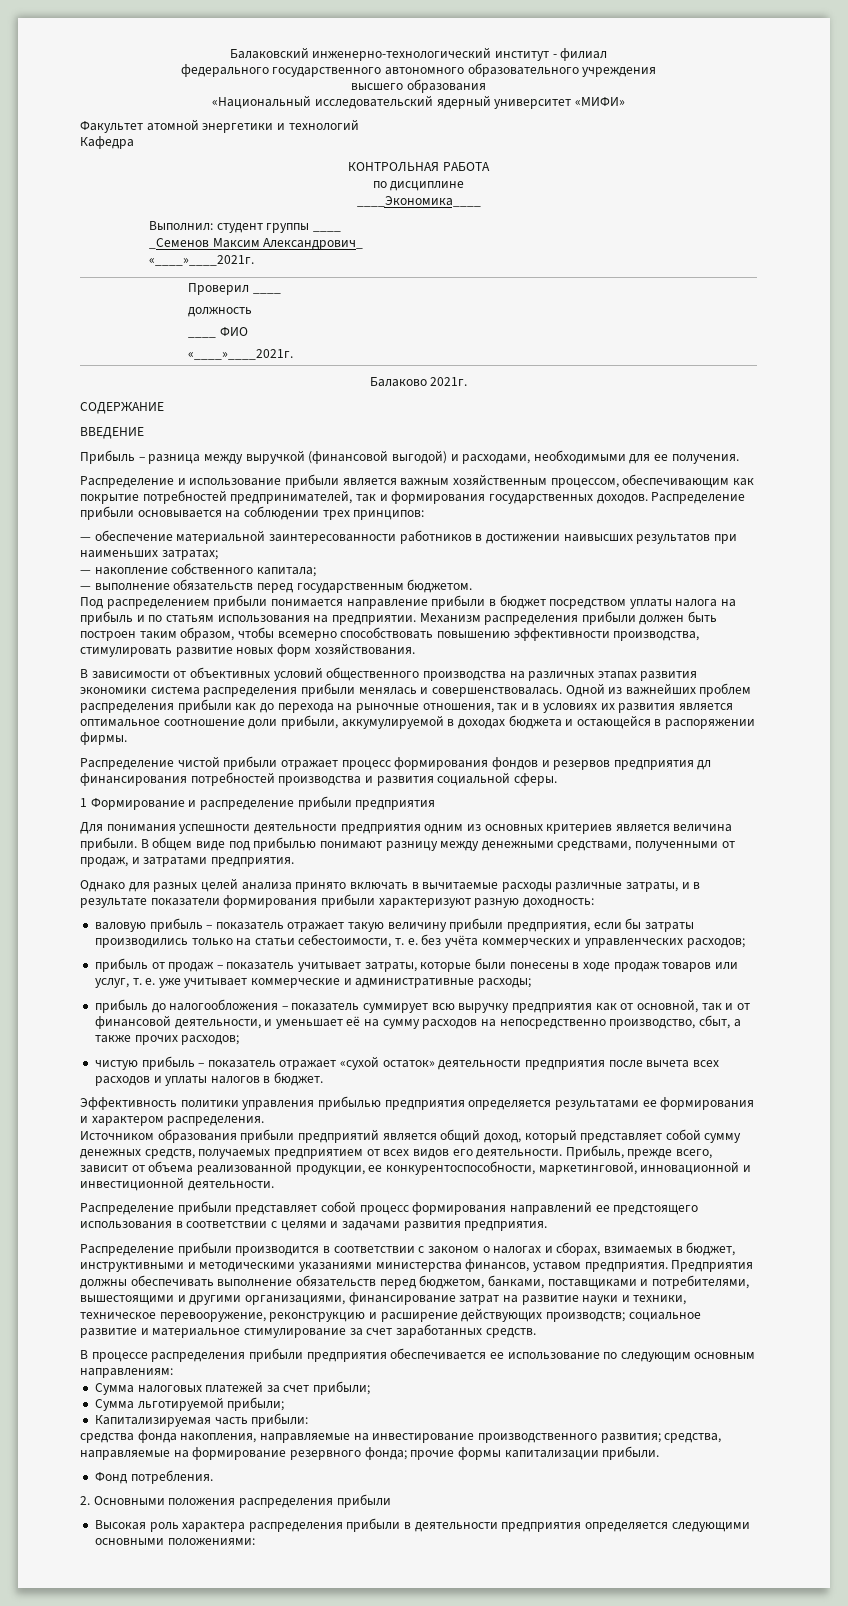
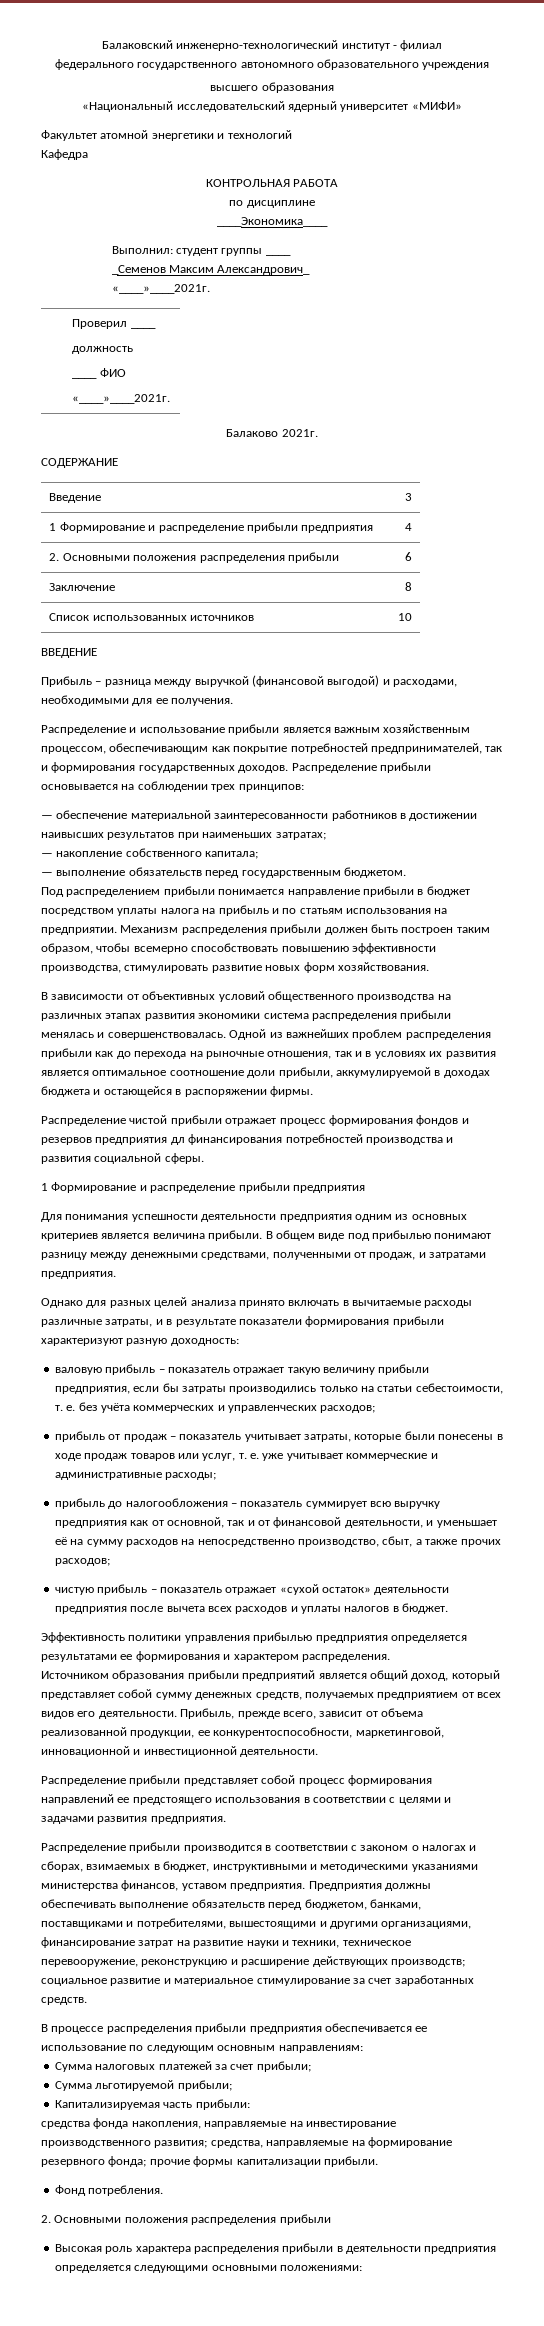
+ Введение | 3
+ 1 Формирование и распределение прибыли предприятия | 4
+ 2. Основными положения распределения прибыли | 6
+ Заключение | 8
+ Список использованных источников | 10

